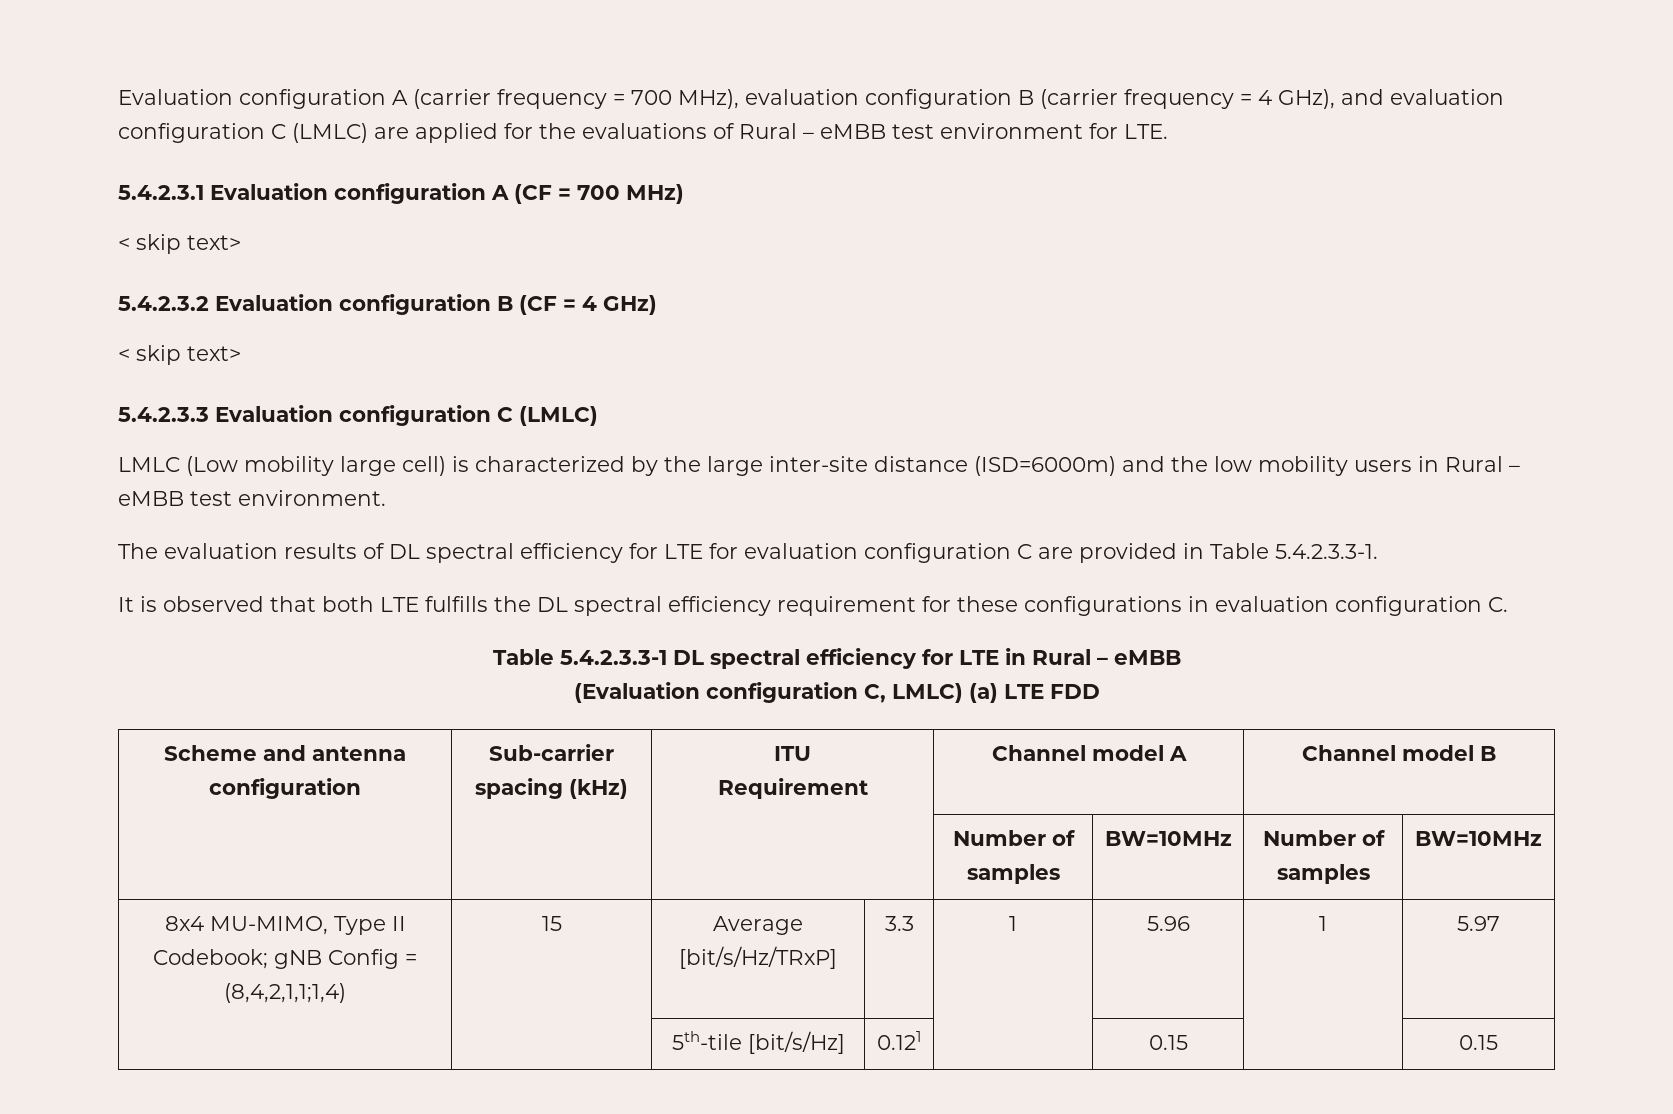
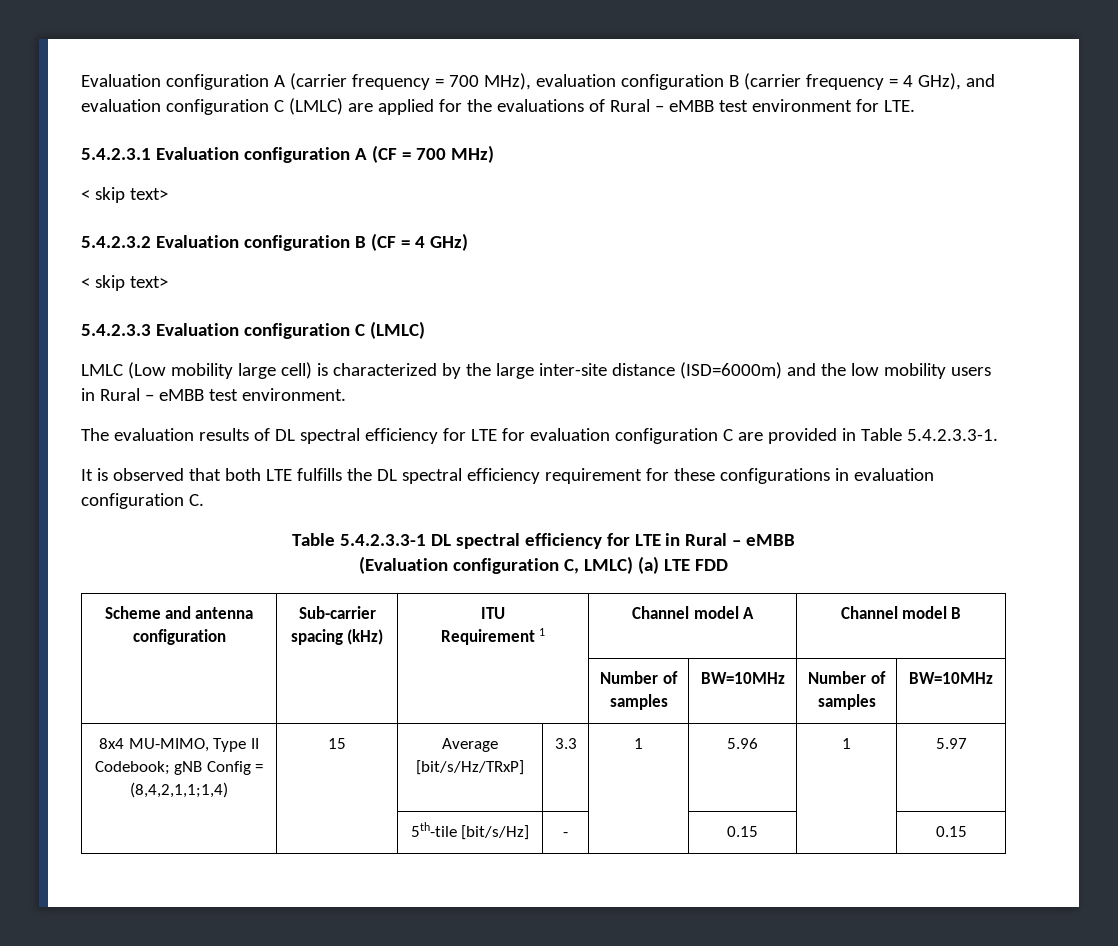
  Scheme and antenna configuration | Sub-carrier spacing (kHz) | ITU
- Requirement | Channel model A | Channel model B
+ Requirement 1 | Channel model A | Channel model B
- | | 5th-tile [bit/s/Hz] | 0.121 | | 0.15 | | 0.15
+ | | 5th-tile [bit/s/Hz] | - | | 0.15 | | 0.15

